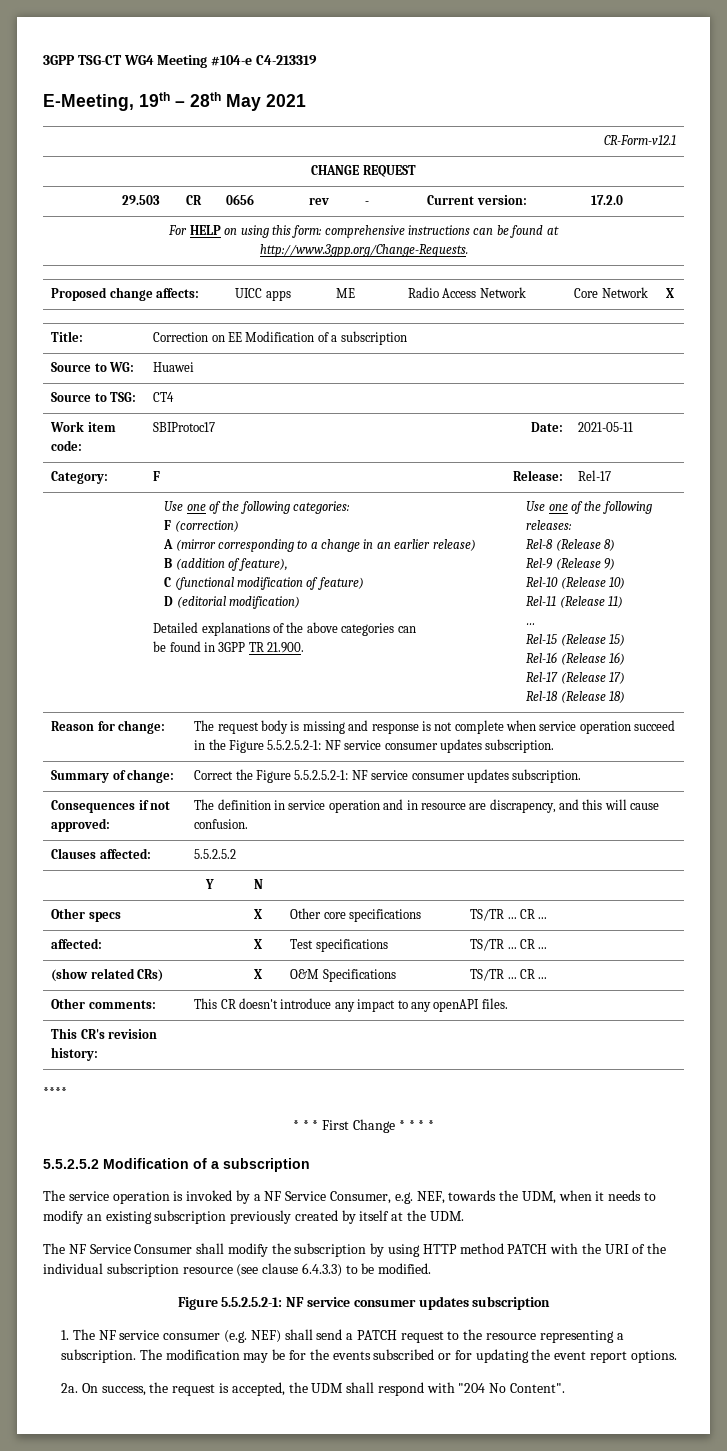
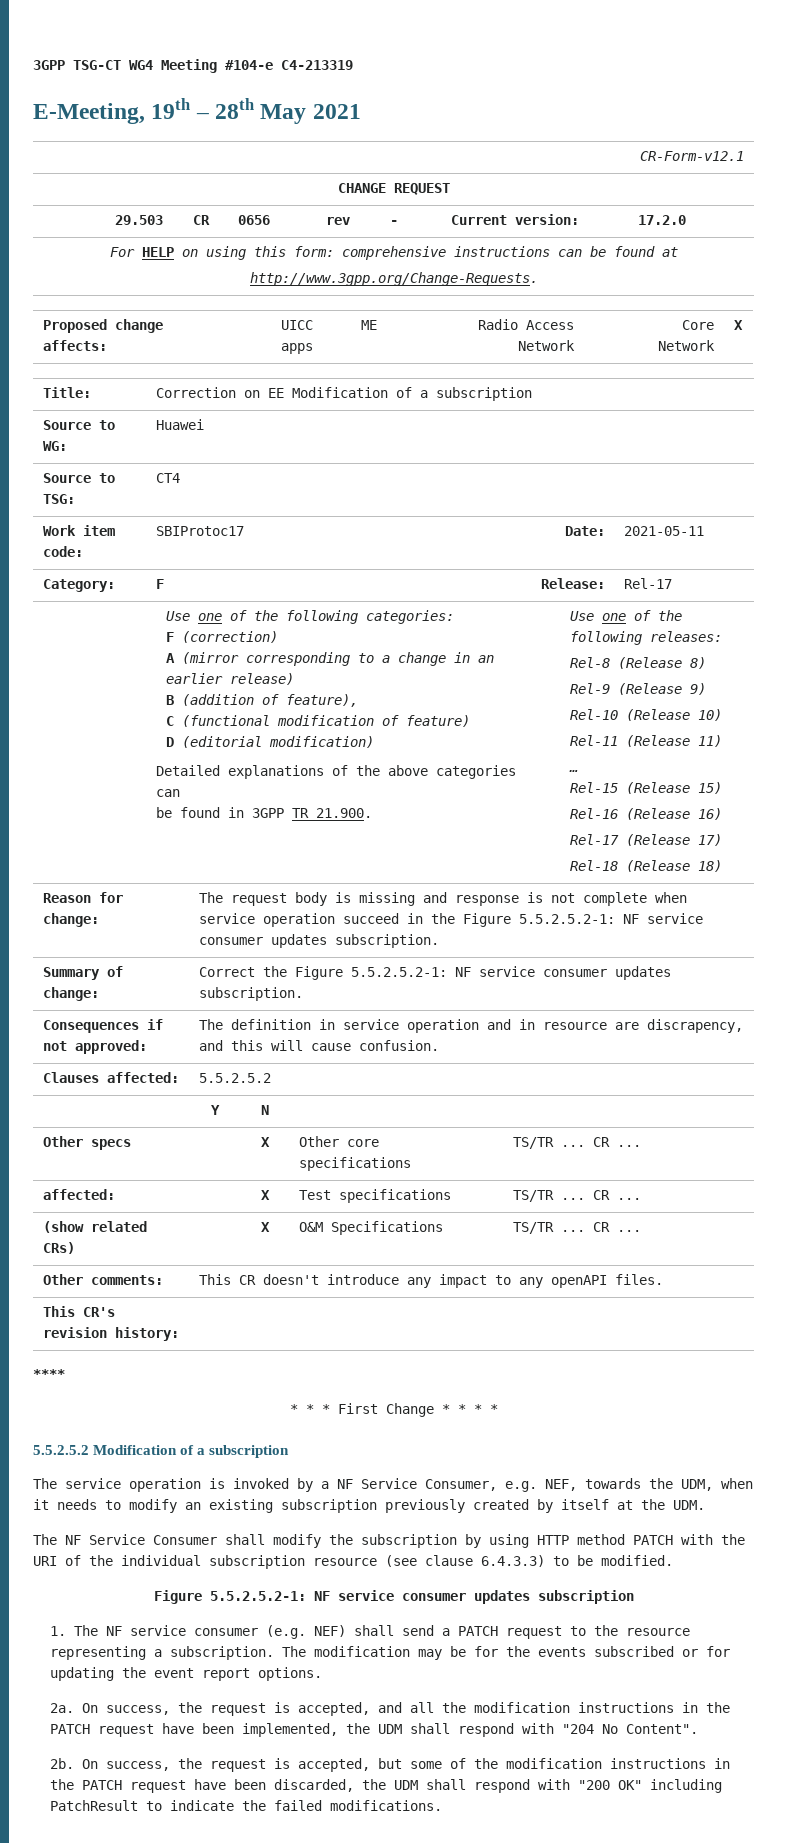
- On success, the request is accepted, the UDM shall respond with "204 No Content".
+ On success, the request is accepted, and all the modification instructions in the PATCH request have been implemented, the UDM shall respond with "204 No Content".
+ 2b. On success, the request is accepted, but some of the modification instructions in the PATCH request have been discarded, the UDM shall respond with "200 OK" including PatchResult to indicate the failed modifications.

